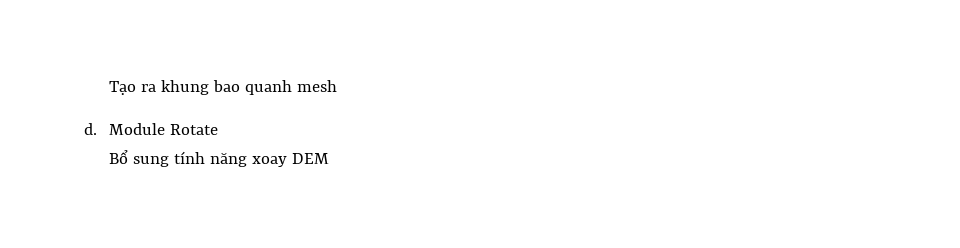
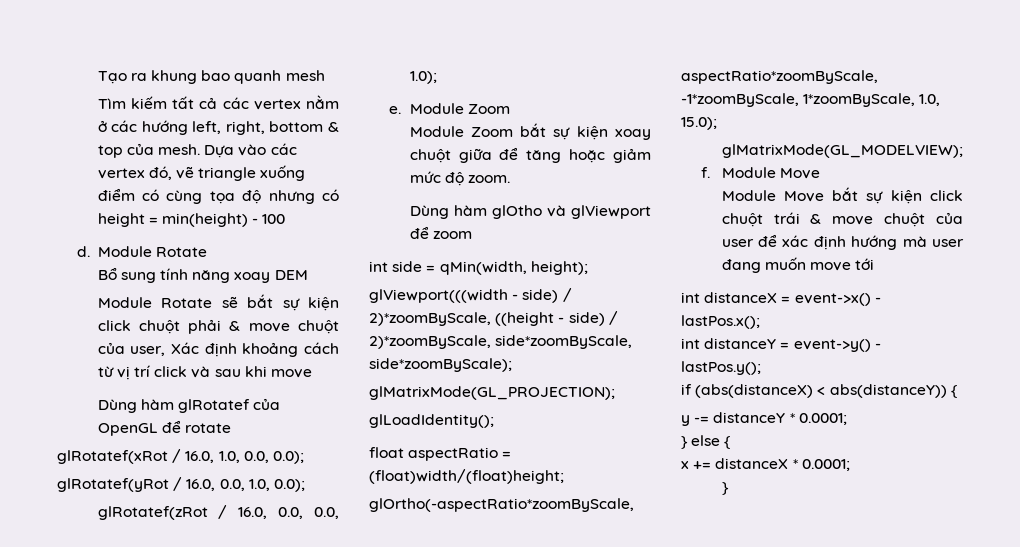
+ Tìm kiếm tất cả các vertex nằm ở các hướng left, right, bottom & top của mesh. Dựa vào các vertex đó, vẽ triangle xuống điểm có cùng tọa độ nhưng có height = min(height) - 100
+ Module Rotate sẽ bắt sự kiện click chuột phải & move chuột của user, Xác định khoảng cách từ vị trí click và sau khi move
+ Dùng hàm glRotatef của OpenGL để rotate
+ glRotatef(xRot / 16.0, 1.0, 0.0, 0.0);
+ glRotatef(yRot / 16.0, 0.0, 1.0, 0.0);
+ glRotatef(zRot / 16.0, 0.0, 0.0, 1.0);
+ e. Module Zoom
+ Module Zoom bắt sự kiện xoay chuột giữa để tăng hoặc giảm mức độ zoom.
+ Dùng hàm glOtho và glViewport để zoom
+ int side = qMin(width, height);
+ glViewport(((width - side) / 2)*zoomByScale, ((height - side) / 2)*zoomByScale, side*zoomByScale, side*zoomByScale);
+ glMatrixMode(GL_PROJECTION);
+ glLoadIdentity();
+ float aspectRatio = (float)width/(float)height;
+ glOrtho(-aspectRatio*zoomByScale, aspectRatio*zoomByScale, -1*zoomByScale, 1*zoomByScale, 1.0, 15.0);
+ glMatrixMode(GL_MODELVIEW);
+ f. Module Move
+ Module Move bắt sự kiện click chuột trái & move chuột của user để xác định hướng mà user đang muốn move tới
+ int distanceX = event->x() - lastPos.x();
+ int distanceY = event->y() - lastPos.y();
+ if (abs(distanceX) < abs(distanceY)) {
+ y -= distanceY * 0.0001;
+ } else {
+ x += distanceX * 0.0001;
+ }

